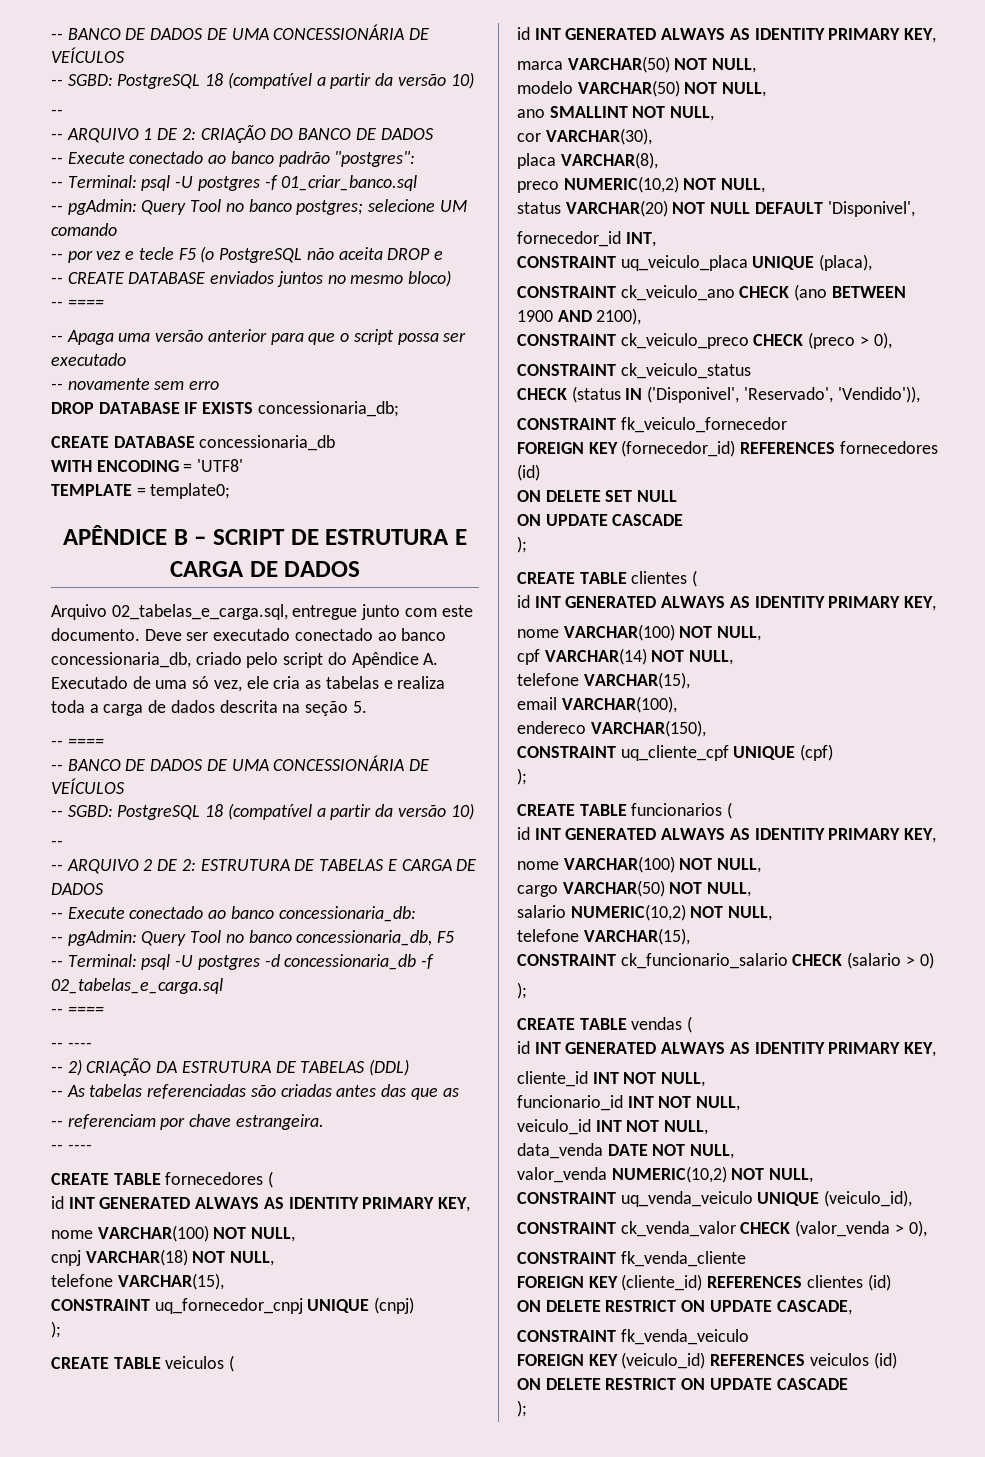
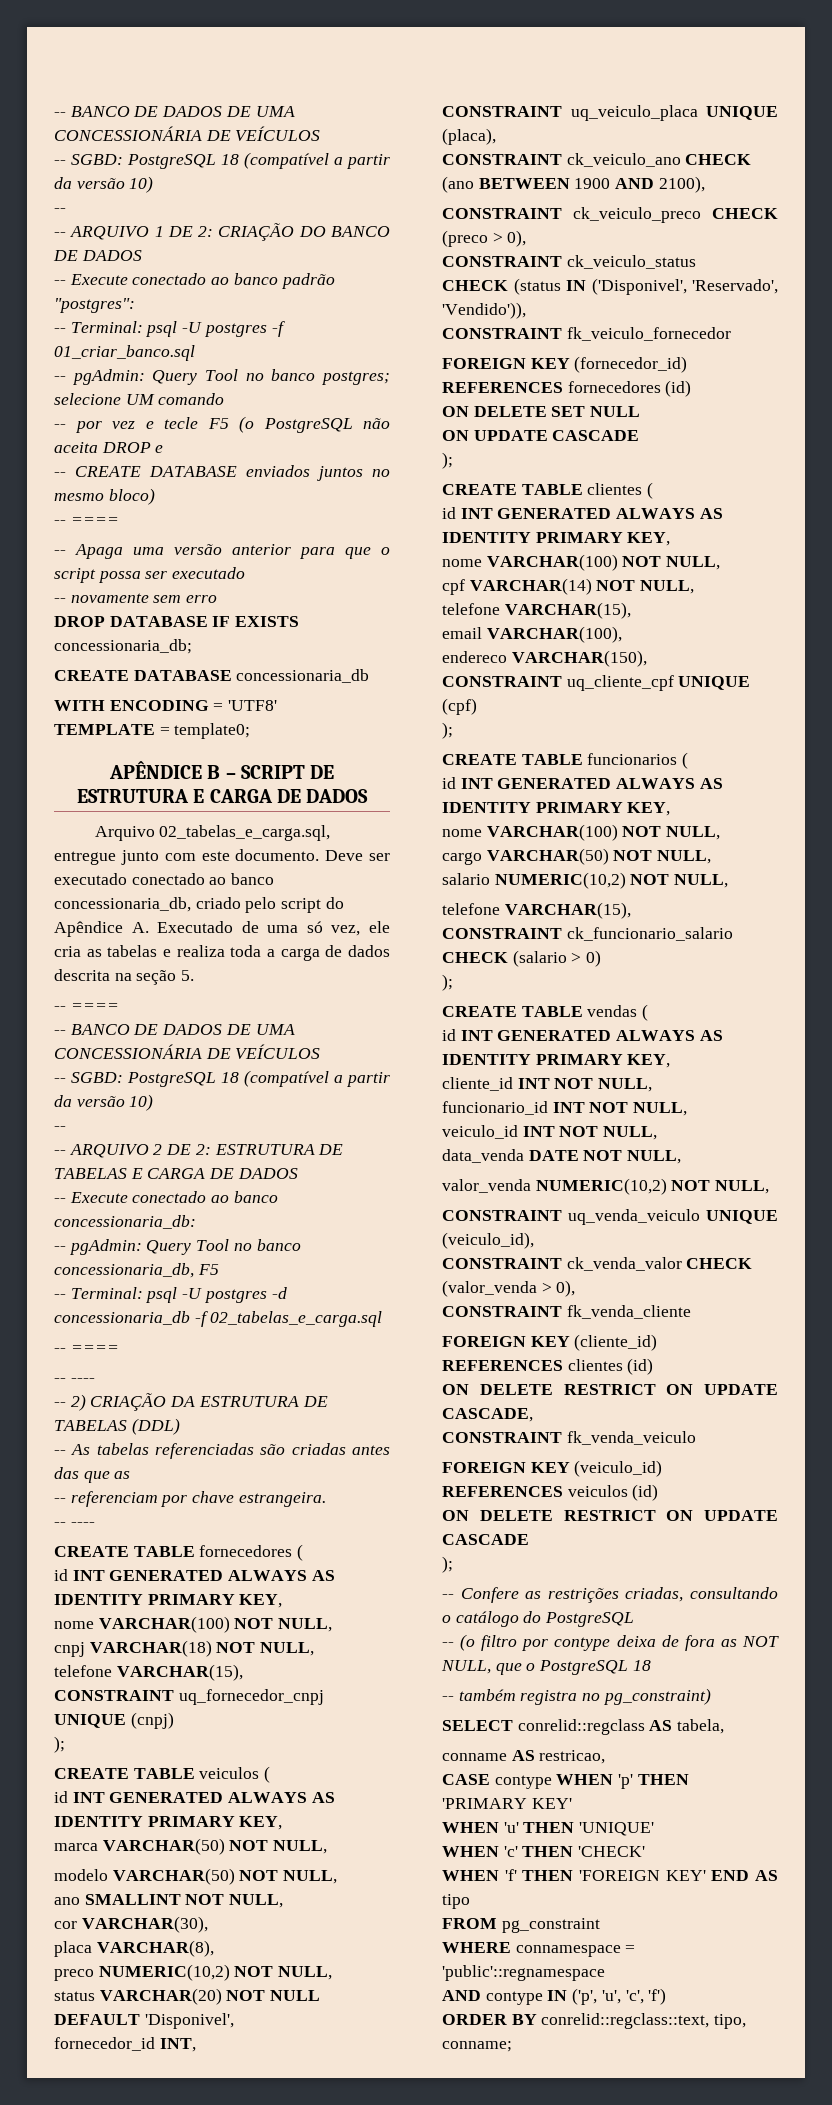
+ -- Confere as restrições criadas, consultando o catálogo do PostgreSQL
+ -- (o filtro por contype deixa de fora as NOT NULL, que o PostgreSQL 18
+ -- também registra no pg_constraint)
+ SELECT conrelid::regclass AS tabela,
+ conname AS restricao,
+ CASE contype WHEN 'p' THEN 'PRIMARY KEY'
+ WHEN 'u' THEN 'UNIQUE'
+ WHEN 'c' THEN 'CHECK'
+ WHEN 'f' THEN 'FOREIGN KEY' END AS tipo
+ FROM pg_constraint
+ WHERE connamespace = 'public'::regnamespace
+ AND contype IN ('p', 'u', 'c', 'f')
+ ORDER BY conrelid::regclass::text, tipo, conname;

